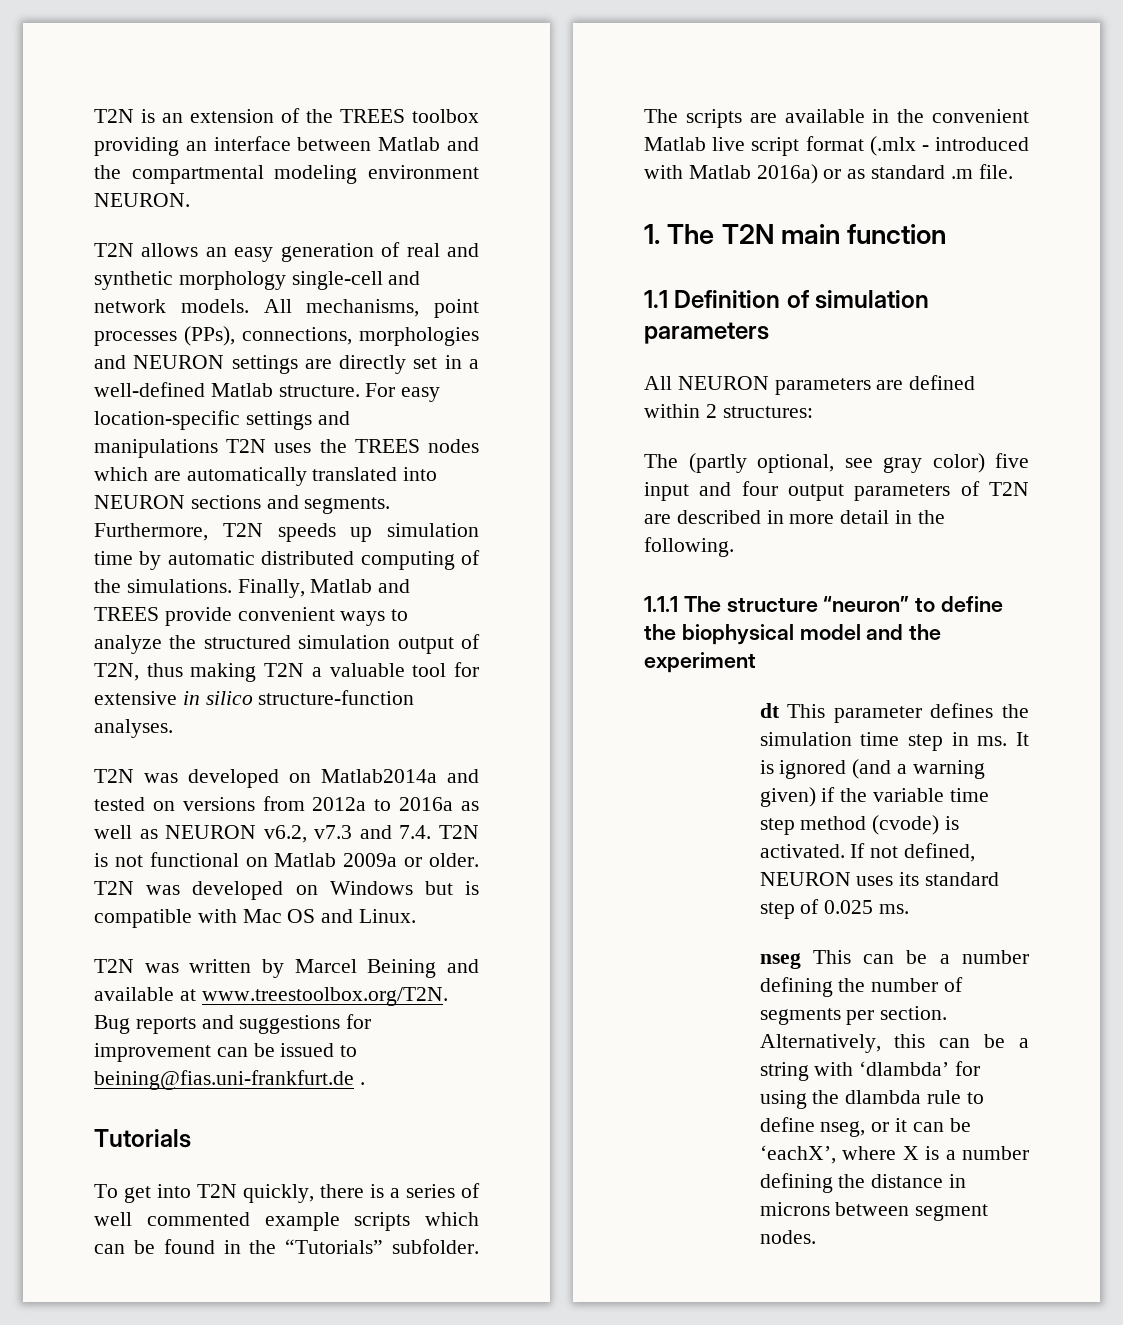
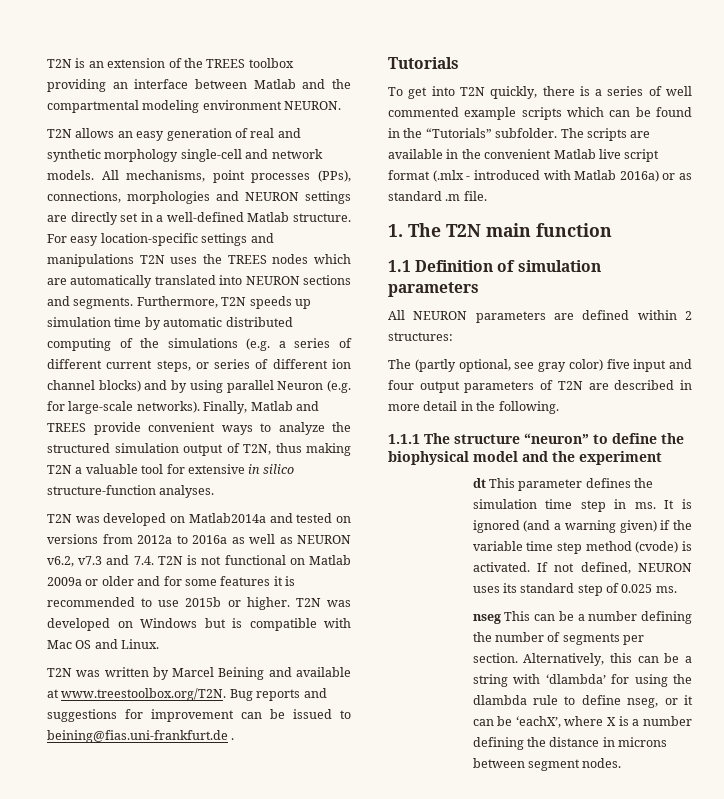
- Furthermore, T2N speeds up simulation time by automatic distributed computing of the simulations.
+ Furthermore, T2N speeds up simulation time by automatic distributed computing of the simulations (e.g. a series of different current steps, or series of different ion channel blocks) and by using parallel Neuron (e.g. for large-scale networks).
- T2N was developed on Matlab2014a and tested on versions from 2012a to 2016a as well as NEURON v6.2, v7.3 and 7.4. T2N is not functional on Matlab 2009a or older.
+ T2N was developed on Matlab2014a and tested on versions from 2012a to 2016a as well as NEURON v6.2, v7.3 and 7.4. T2N is not functional on Matlab 2009a or older and for some features it is recommended to use 2015b or higher.

